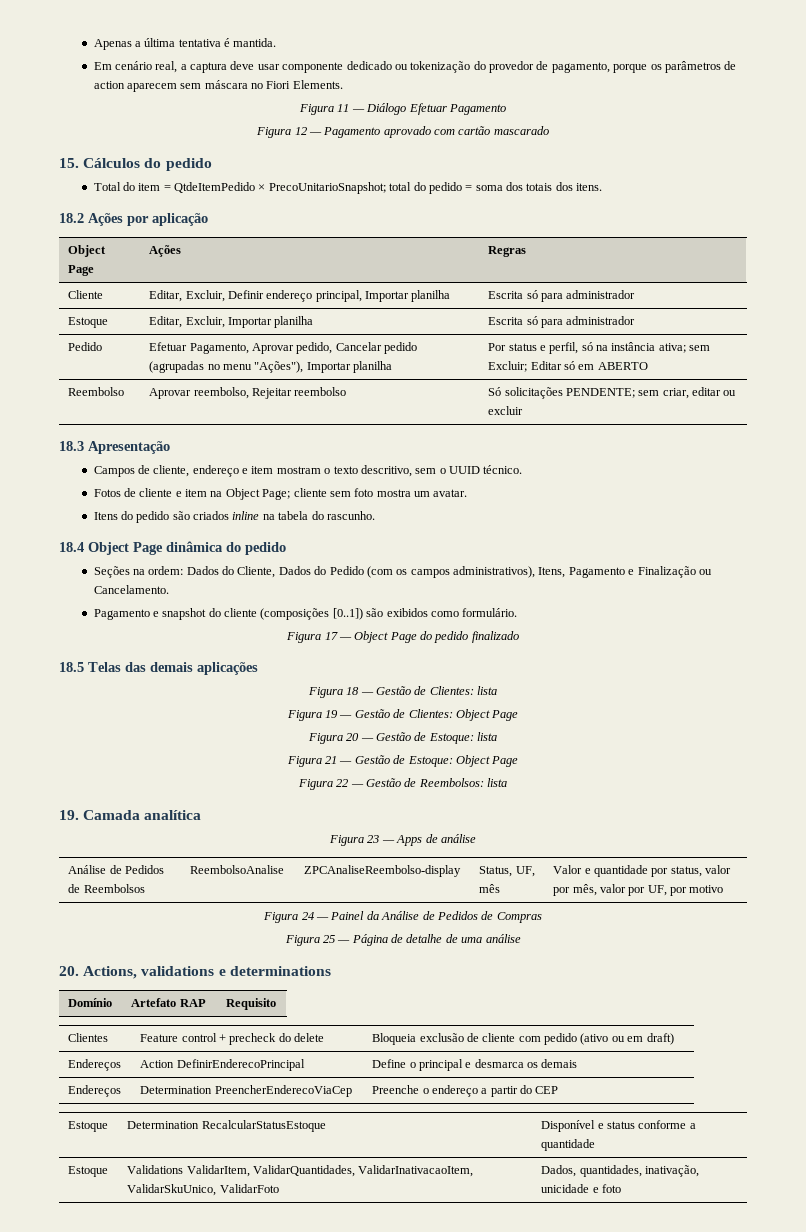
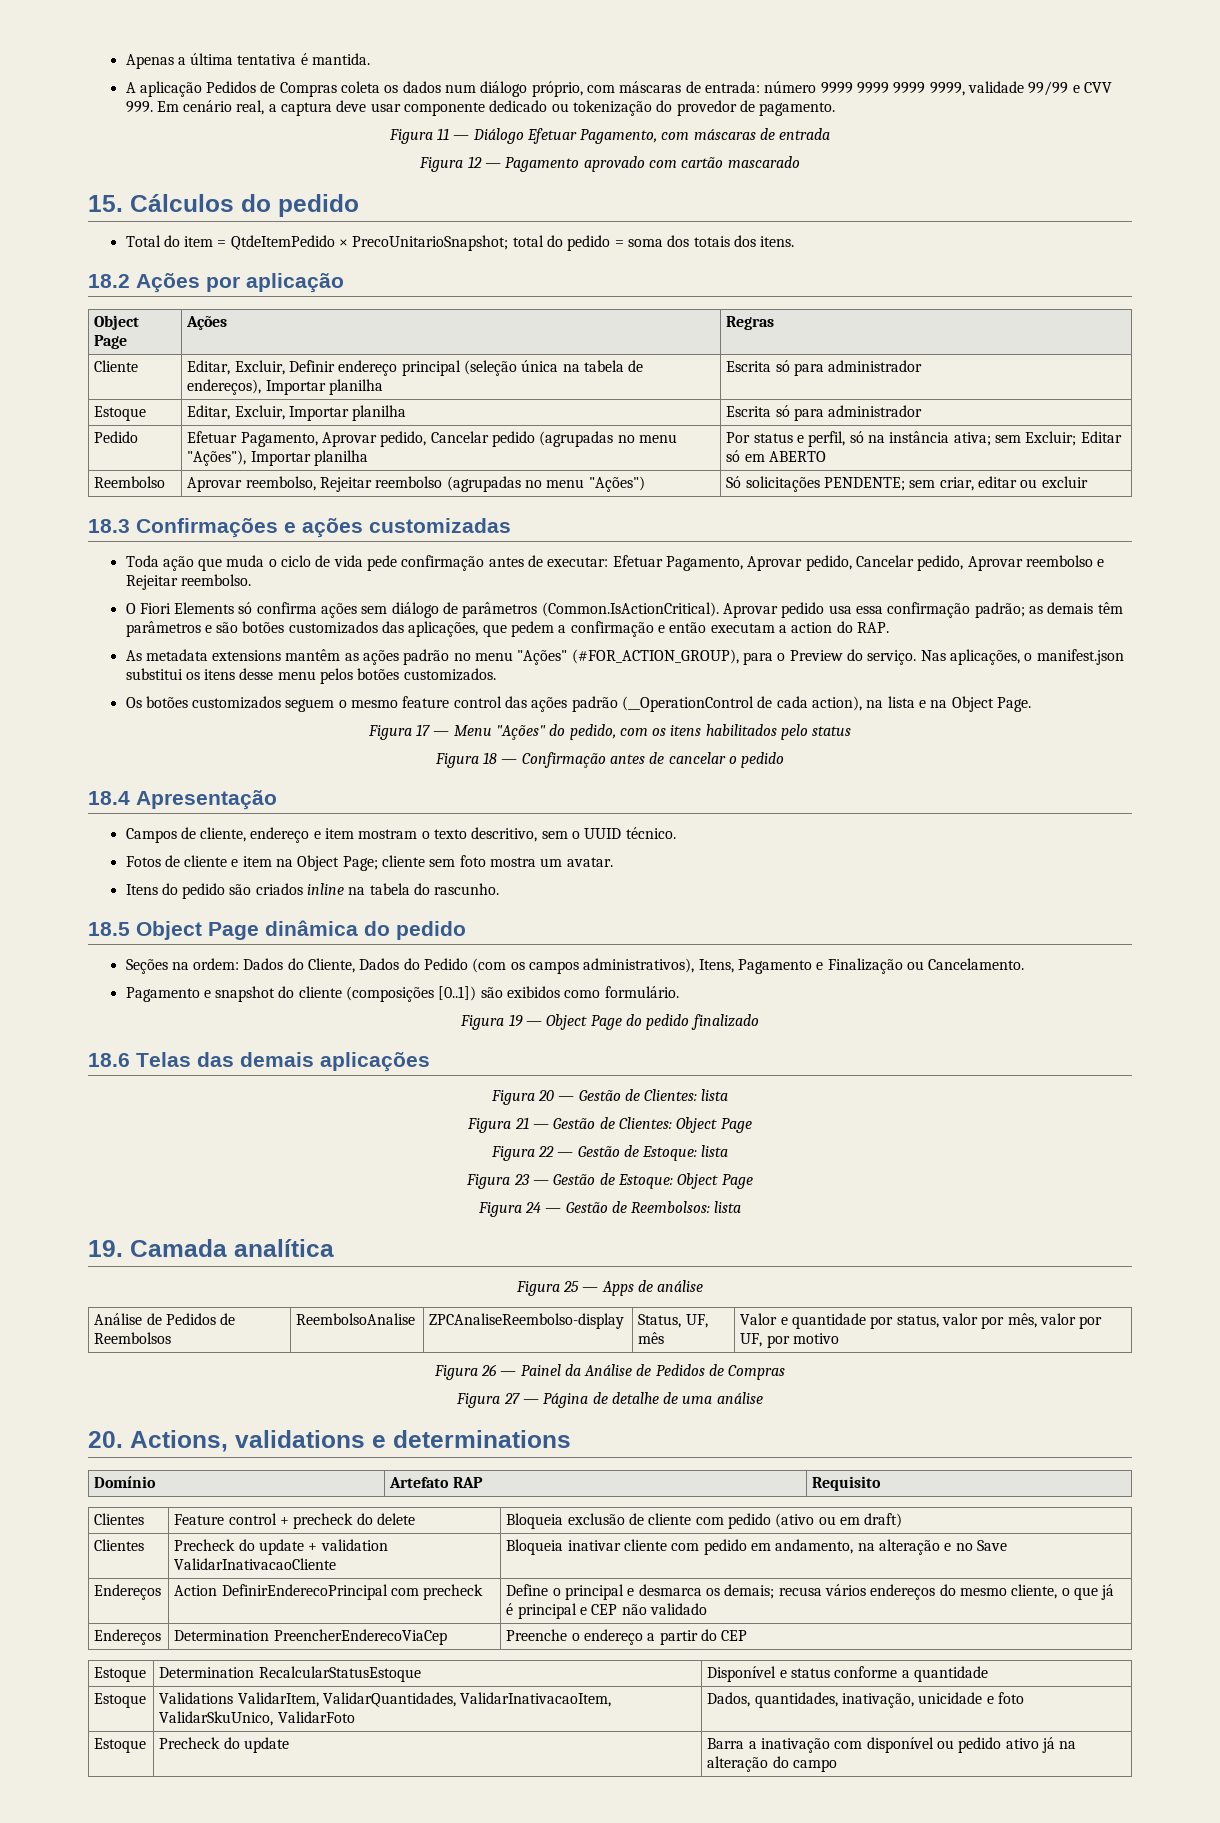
- Em cenário real, a captura deve usar componente dedicado ou tokenização do provedor de pagamento, porque os parâmetros de action aparecem sem máscara no Fiori Elements.
+ A aplicação Pedidos de Compras coleta os dados num diálogo próprio, com máscaras de entrada: número 9999 9999 9999 9999, validade 99/99 e CVV 999. Em cenário real, a captura deve usar componente dedicado ou tokenização do provedor de pagamento.
- Figura 11 — Diálogo Efetuar Pagamento
+ Figura 11 — Diálogo Efetuar Pagamento, com máscaras de entrada
- Cliente | Editar, Excluir, Definir endereço principal, Importar planilha | Escrita só para administrador
+ Cliente | Editar, Excluir, Definir endereço principal (seleção única na tabela de endereços), Importar planilha | Escrita só para administrador
- Reembolso | Aprovar reembolso, Rejeitar reembolso | Só solicitações PENDENTE; sem criar, editar ou excluir
+ Reembolso | Aprovar reembolso, Rejeitar reembolso (agrupadas no menu "Ações") | Só solicitações PENDENTE; sem criar, editar ou excluir
- 18.3 Apresentação
+ 18.3 Confirmações e ações customizadas
+ Toda ação que muda o ciclo de vida pede confirmação antes de executar: Efetuar Pagamento, Aprovar pedido, Cancelar pedido, Aprovar reembolso e Rejeitar reembolso.
+ O Fiori Elements só confirma ações sem diálogo de parâmetros (Common.IsActionCritical). Aprovar pedido usa essa confirmação padrão; as demais têm parâmetros e são botões customizados das aplicações, que pedem a confirmação e então executam a action do RAP.
+ As metadata extensions mantêm as ações padrão no menu "Ações" (#FOR_ACTION_GROUP), para o Preview do serviço. Nas aplicações, o manifest.json substitui os itens desse menu pelos botões customizados.
+ Os botões customizados seguem o mesmo feature control das ações padrão (__OperationControl de cada action), na lista e na Object Page.
+ Figura 17 — Menu "Ações" do pedido, com os itens habilitados pelo status
+ Figura 18 — Confirmação antes de cancelar o pedido
+ 18.4 Apresentação
- 18.4 Object Page dinâmica do pedido
+ 18.5 Object Page dinâmica do pedido
- Figura 17 — Object Page do pedido finalizado
+ Figura 19 — Object Page do pedido finalizado
- 18.5 Telas das demais aplicações
+ 18.6 Telas das demais aplicações
- Figura 18 — Gestão de Clientes: lista
+ Figura 20 — Gestão de Clientes: lista
- Figura 19 — Gestão de Clientes: Object Page
+ Figura 21 — Gestão de Clientes: Object Page
- Figura 20 — Gestão de Estoque: lista
+ Figura 22 — Gestão de Estoque: lista
- Figura 21 — Gestão de Estoque: Object Page
+ Figura 23 — Gestão de Estoque: Object Page
- Figura 22 — Gestão de Reembolsos: lista
+ Figura 24 — Gestão de Reembolsos: lista
- Figura 23 — Apps de análise
+ Figura 25 — Apps de análise
- Figura 24 — Painel da Análise de Pedidos de Compras
+ Figura 26 — Painel da Análise de Pedidos de Compras
- Figura 25 — Página de detalhe de uma análise
+ Figura 27 — Página de detalhe de uma análise
+ Clientes | Precheck do update + validation ValidarInativacaoCliente | Bloqueia inativar cliente com pedido em andamento, na alteração e no Save
- Endereços | Action DefinirEnderecoPrincipal | Define o principal e desmarca os demais
+ Endereços | Action DefinirEnderecoPrincipal com precheck | Define o principal e desmarca os demais; recusa vários endereços do mesmo cliente, o que já é principal e CEP não validado
+ Estoque | Precheck do update | Barra a inativação com disponível ou pedido ativo já na alteração do campo

